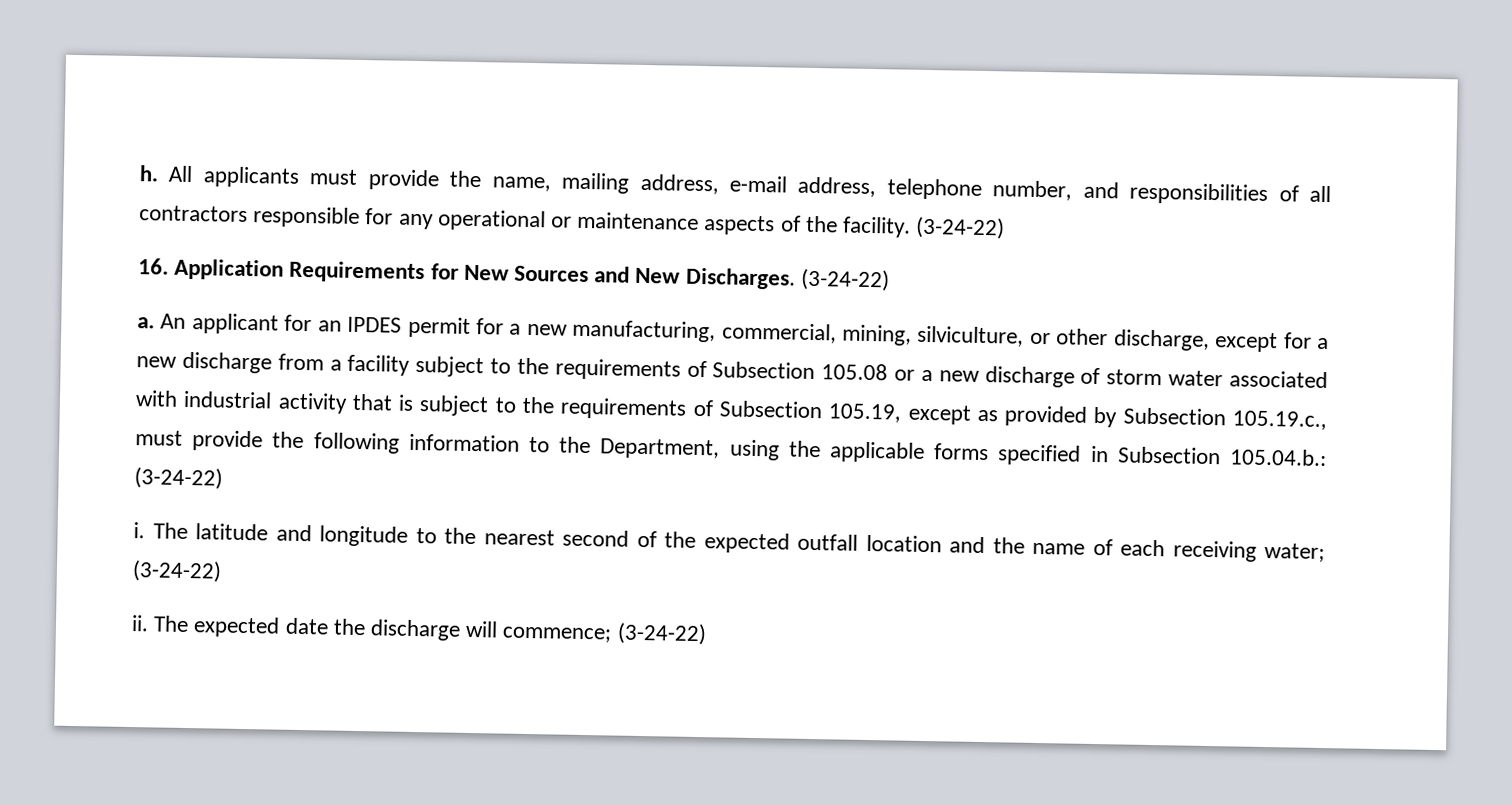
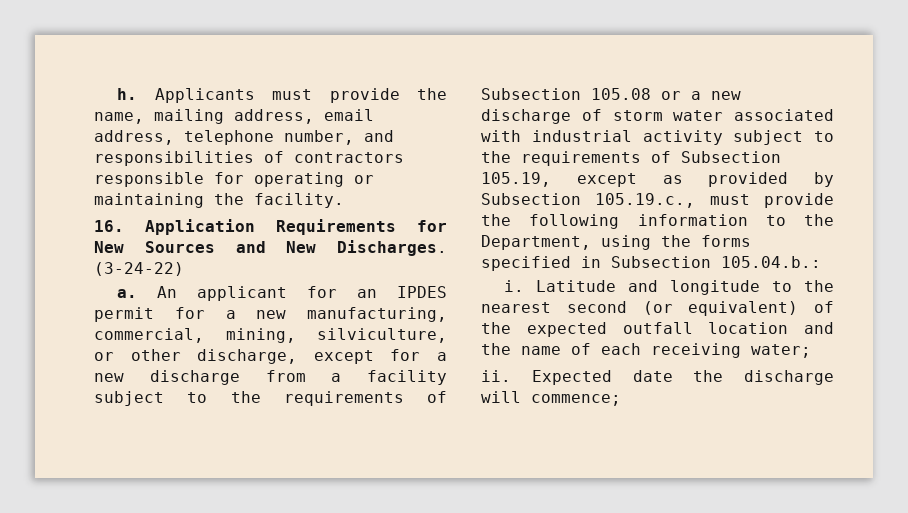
- All applicants must provide the name, mailing address, e-mail address, telephone number, and responsibilities of all contractors responsible for any operational or maintenance aspects of the facility. (3-24-22)
+ Applicants must provide the name, mailing address, email address, telephone number, and responsibilities of contractors responsible for operating or maintaining the facility.
- An applicant for an IPDES permit for a new manufacturing, commercial, mining, silviculture, or other discharge, except for a new discharge from a facility subject to the requirements of Subsection 105.08 or a new discharge of storm water associated with industrial activity that is subject to the requirements of Subsection 105.19, except as provided by Subsection 105.19.c., must provide the following information to the Department, using the applicable forms specified in Subsection 105.04.b.: (3-24-22)
+ An applicant for an IPDES permit for a new manufacturing, commercial, mining, silviculture, or other discharge, except for a new discharge from a facility subject to the requirements of Subsection 105.08 or a new discharge of storm water associated with industrial activity subject to the requirements of Subsection 105.19, except as provided by Subsection 105.19.c., must provide the following information to the Department, using the forms specified in Subsection 105.04.b.:
- The latitude and longitude to the nearest second of the expected outfall location and the name of each receiving water; (3-24-22)
+ Latitude and longitude to the nearest second (or equivalent) of the expected outfall location and the name of each receiving water;
- The expected date the discharge will commence; (3-24-22)
+ Expected date the discharge will commence;

